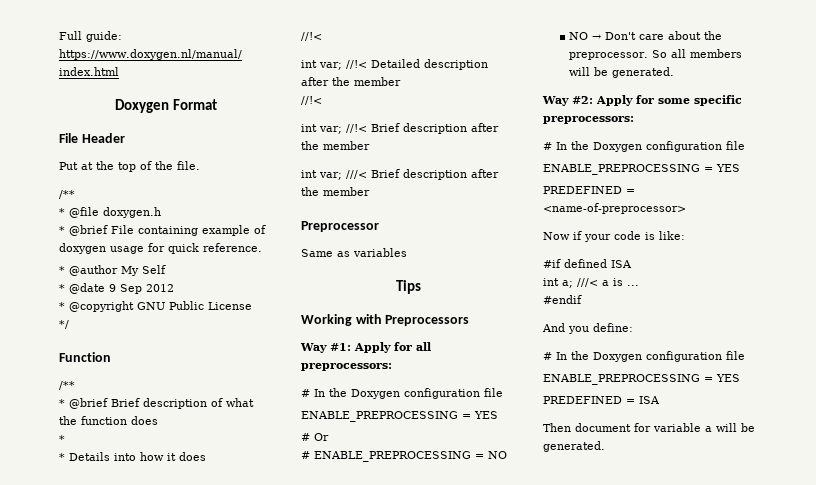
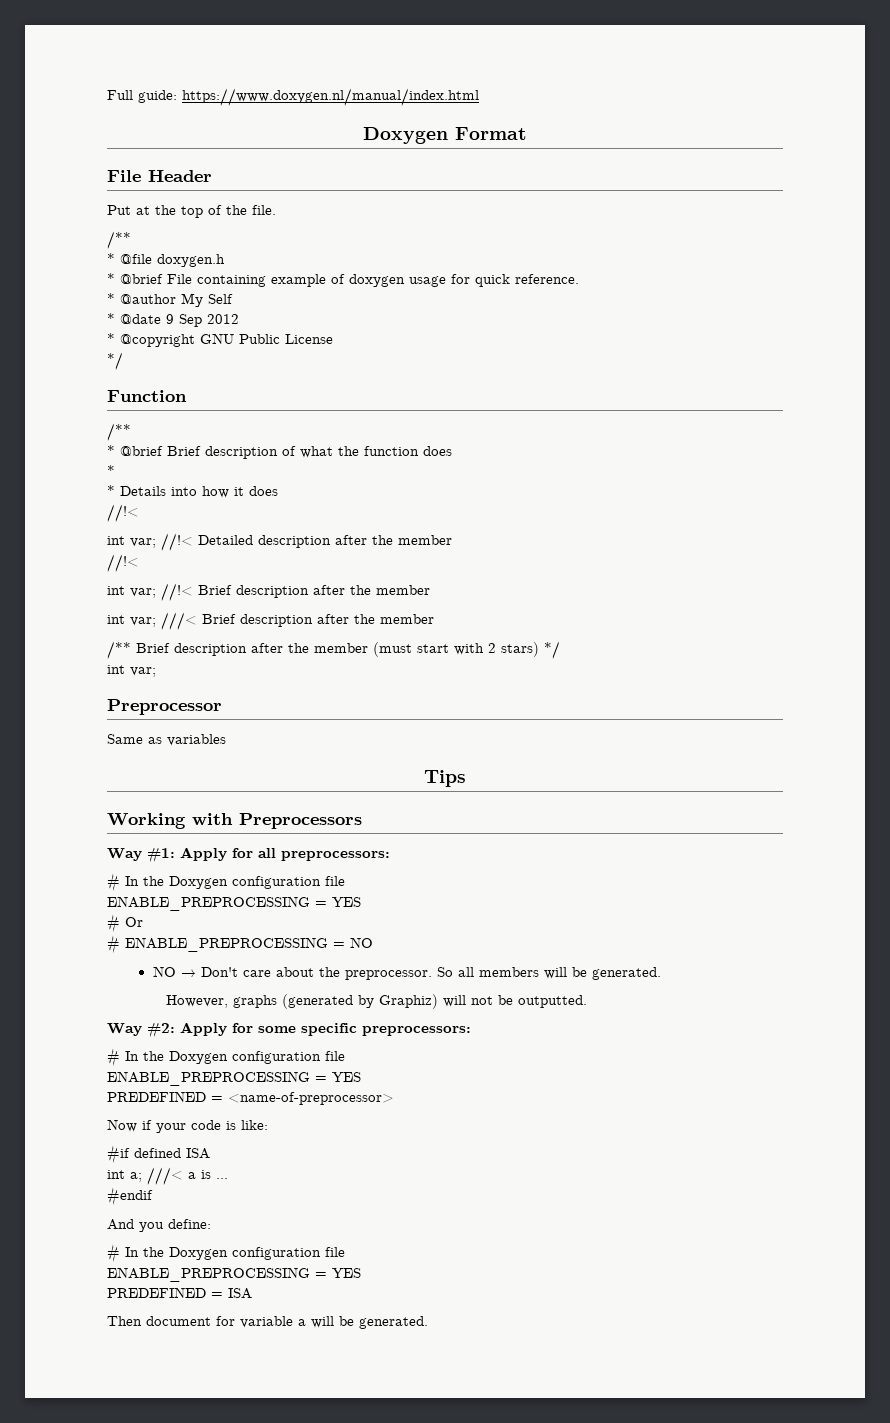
+ /** Brief description after the member (must start with 2 stars) */
+ int var;
+ However, graphs (generated by Graphiz) will not be outputted.

